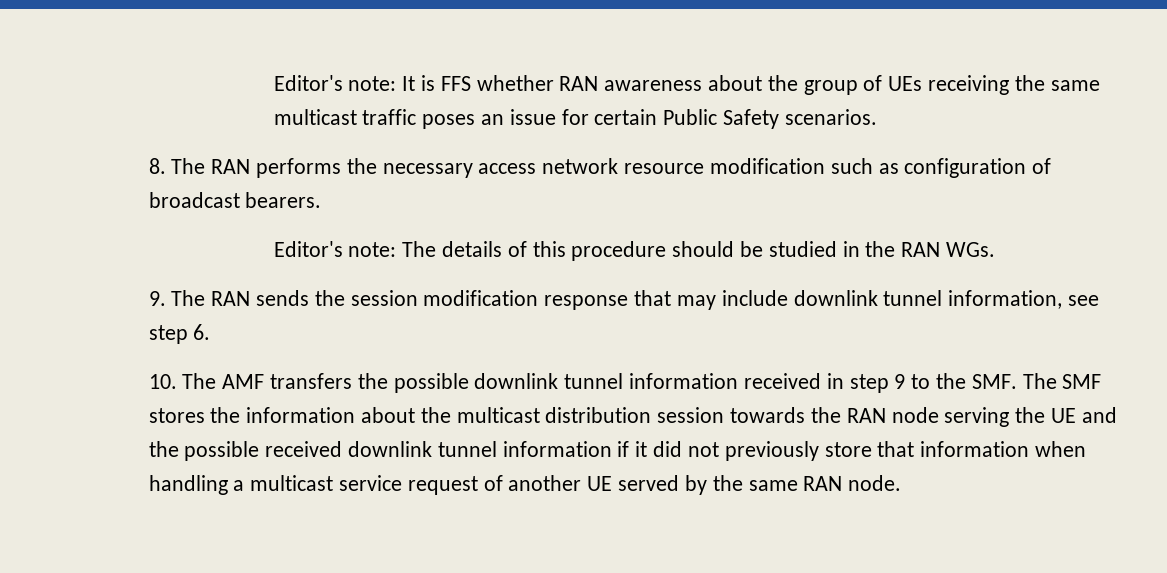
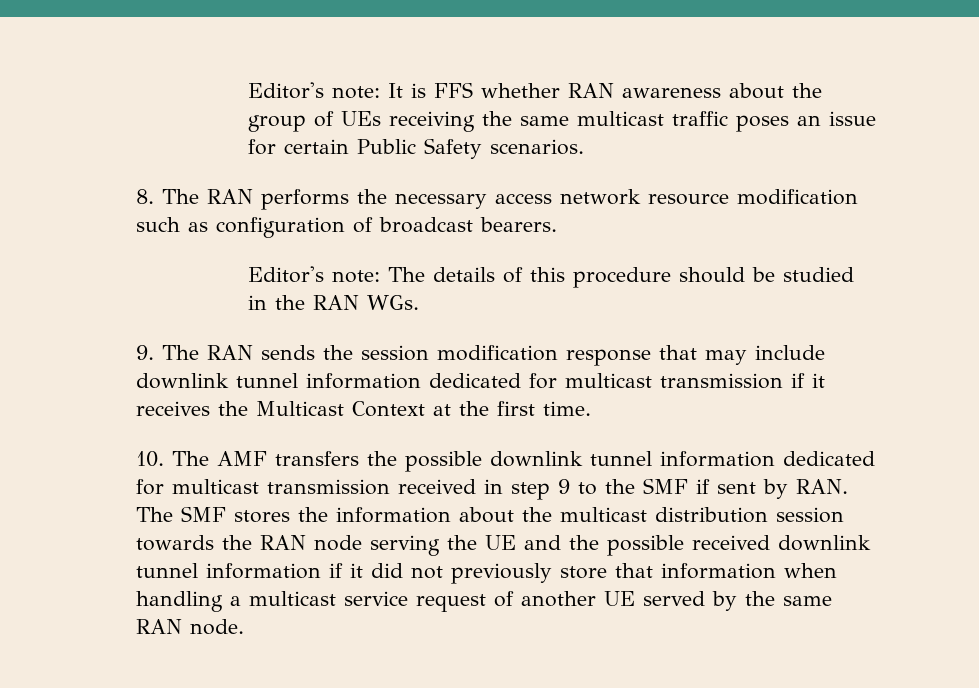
- 9. The RAN sends the session modification response that may include downlink tunnel information, see step 6.
+ 9. The RAN sends the session modification response that may include downlink tunnel information dedicated for multicast transmission if it receives the Multicast Context at the first time.
- 10. The AMF transfers the possible downlink tunnel information received in step 9 to the SMF. The SMF stores the information about the multicast distribution session towards the RAN node serving the UE and the possible received downlink tunnel information if it did not previously store that information when handling a multicast service request of another UE served by the same RAN node.
+ 10. The AMF transfers the possible downlink tunnel information dedicated for multicast transmission received in step 9 to the SMF if sent by RAN. The SMF stores the information about the multicast distribution session towards the RAN node serving the UE and the possible received downlink tunnel information if it did not previously store that information when handling a multicast service request of another UE served by the same RAN node.

